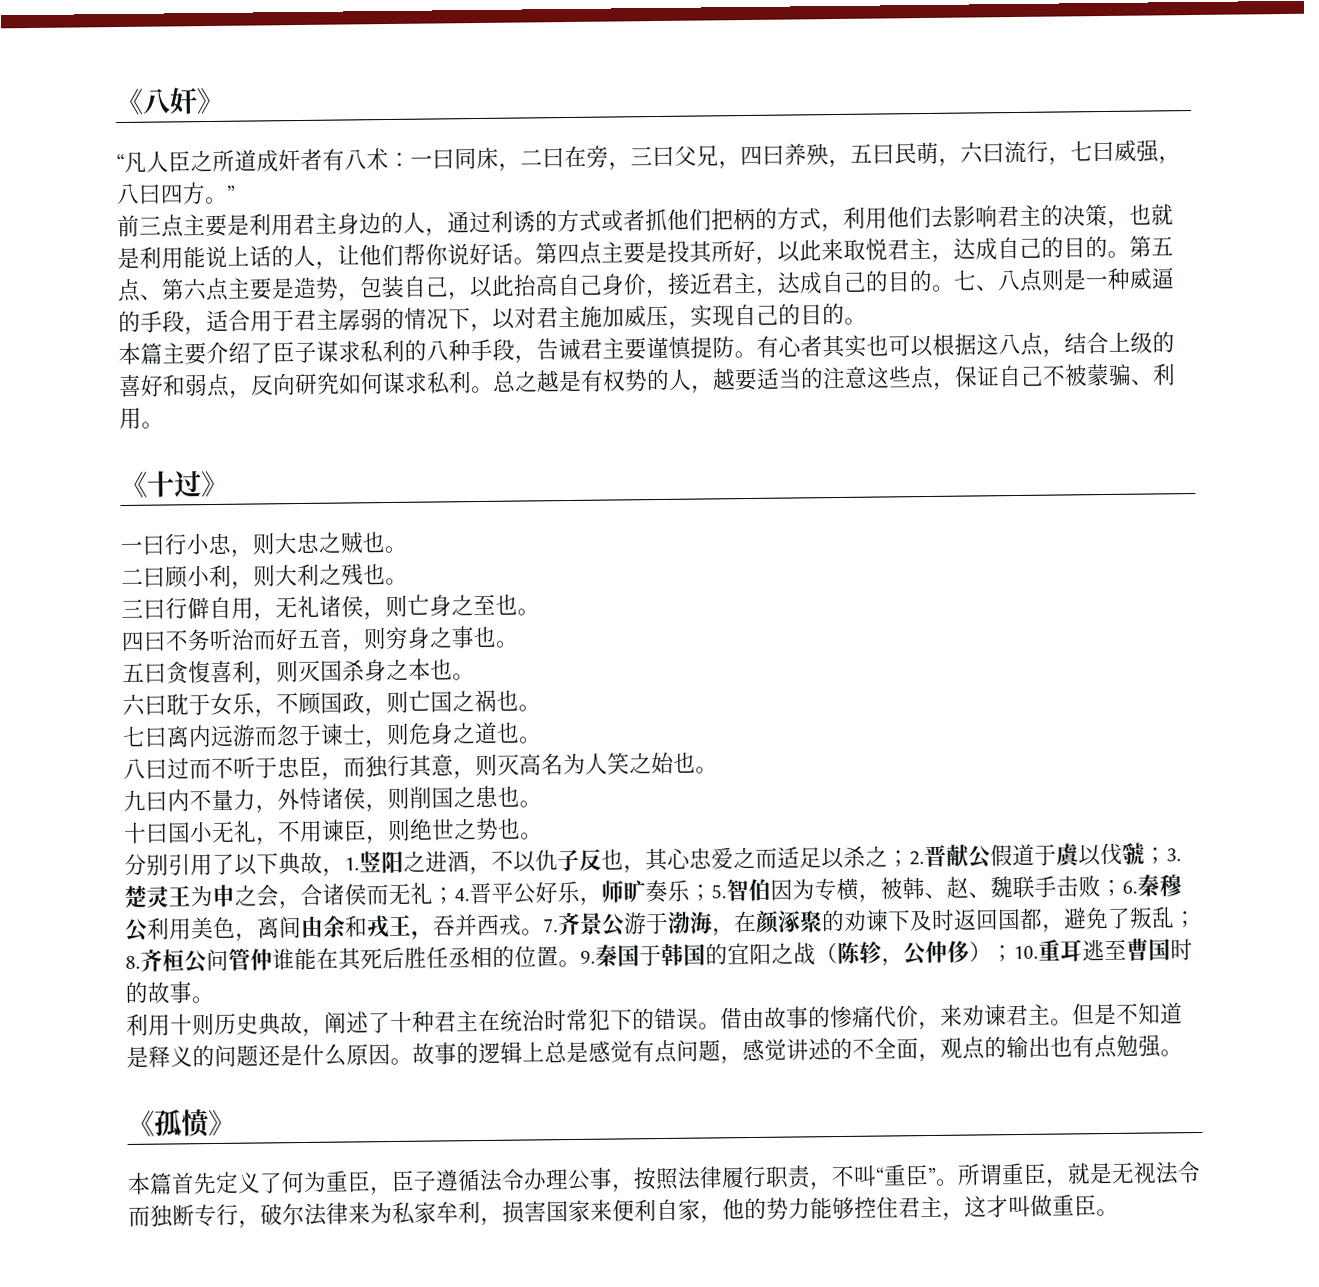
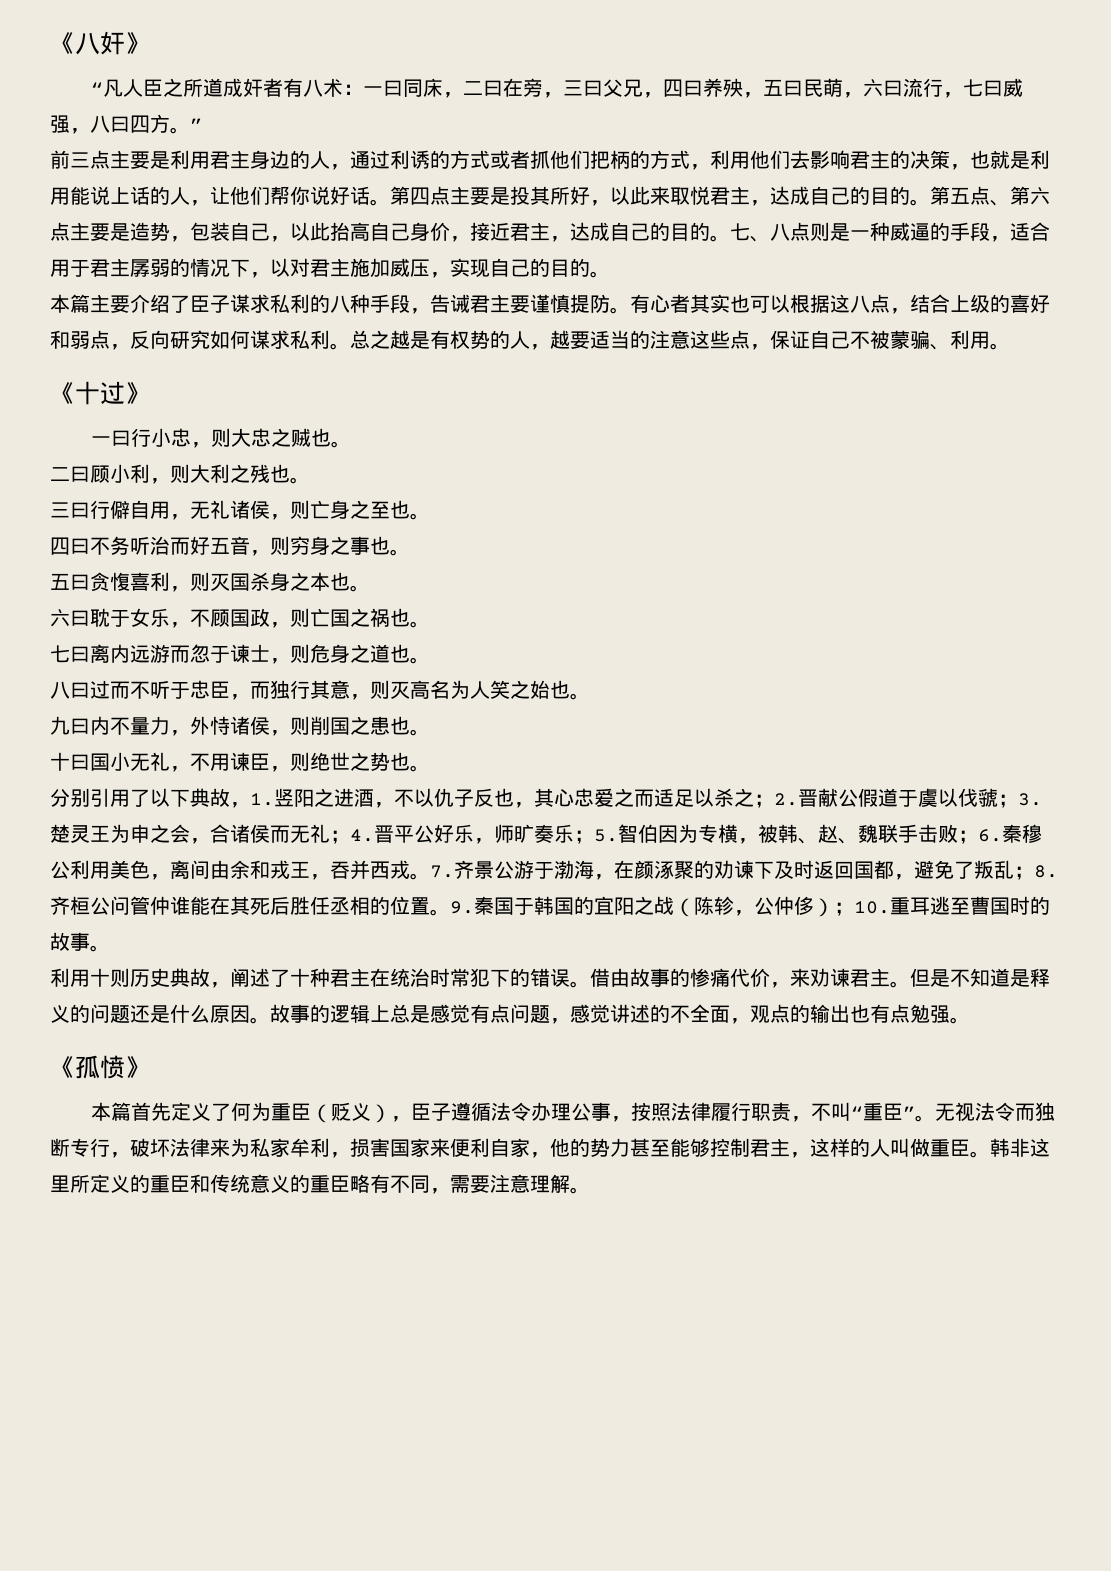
- 本篇首先定义了何为重臣，臣子遵循法令办理公事，按照法律履行职责，不叫“重臣”。
+ 本篇首先定义了何为重臣（贬义），臣子遵循法令办理公事，按照法律履行职责，不叫“重臣”。
- 所谓重臣，就是无视法令而独断专行，破尔法律来为私家牟利，损害国家来便利自家，他的势力能够控住君主，这才叫做重臣。
+ 无视法令而独断专行，破坏法律来为私家牟利，损害国家来便利自家，他的势力甚至能够控制君主，这样的人叫做重臣。
+ 韩非这里所定义的重臣和传统意义的重臣略有不同，需要注意理解。

